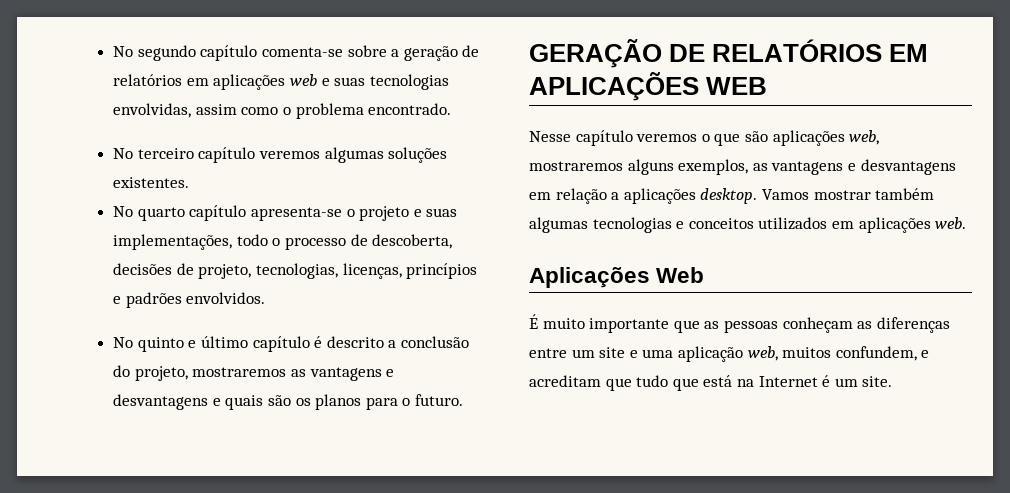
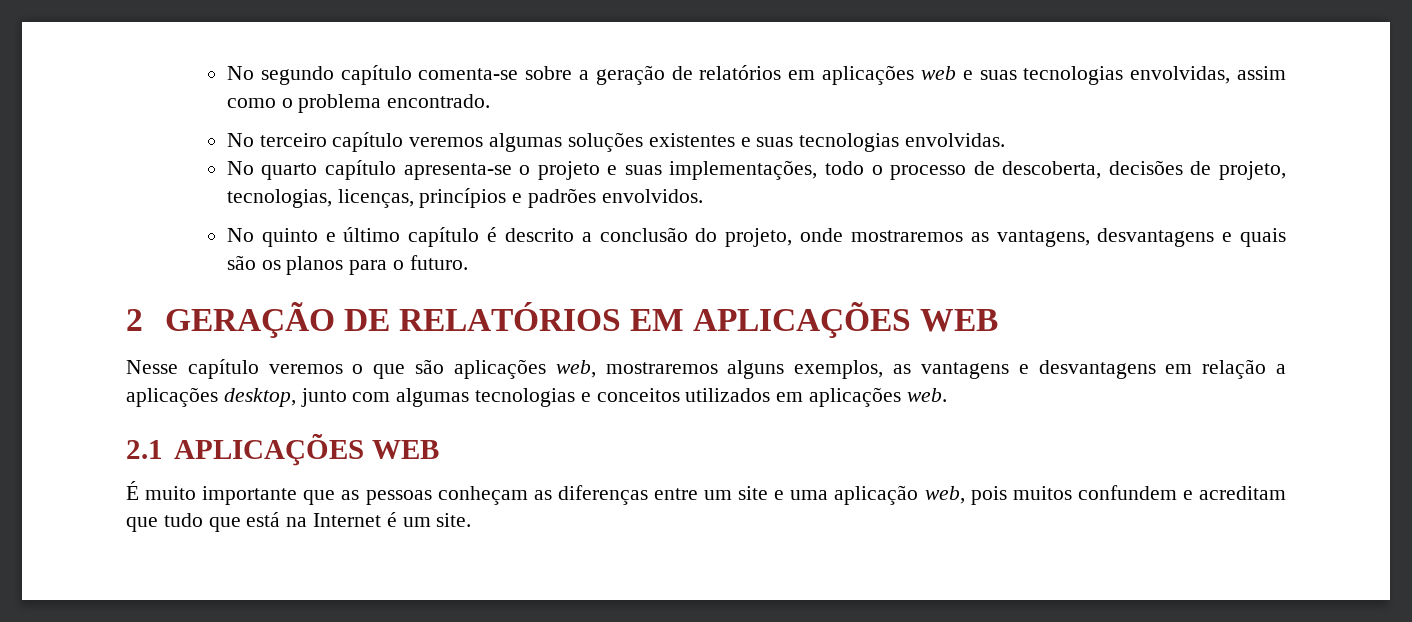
- No terceiro capítulo veremos algumas soluções existentes.
+ No terceiro capítulo veremos algumas soluções existentes e suas tecnologias envolvidas.
- No quinto e último capítulo é descrito a conclusão do projeto, mostraremos as vantagens e desvantagens e quais são os planos para o futuro.
+ No quinto e último capítulo é descrito a conclusão do projeto, onde mostraremos as vantagens, desvantagens e quais são os planos para o futuro.
- GERAÇÃO DE RELATÓRIOS EM APLICAÇÕES WEB
+ 2 GERAÇÃO DE RELATÓRIOS EM APLICAÇÕES WEB
- Nesse capítulo veremos o que são aplicações web, mostraremos alguns exemplos, as vantagens e desvantagens em relação a aplicações desktop. Vamos mostrar também algumas tecnologias e conceitos utilizados em aplicações web.
+ Nesse capítulo veremos o que são aplicações web, mostraremos alguns exemplos, as vantagens e desvantagens em relação a aplicações desktop, junto com algumas tecnologias e conceitos utilizados em aplicações web.
- Aplicações Web
+ 2.1 APLICAÇÕES WEB
- É muito importante que as pessoas conheçam as diferenças entre um site e uma aplicação web, muitos confundem, e acreditam que tudo que está na Internet é um site.
+ É muito importante que as pessoas conheçam as diferenças entre um site e uma aplicação web, pois muitos confundem e acreditam que tudo que está na Internet é um site.

